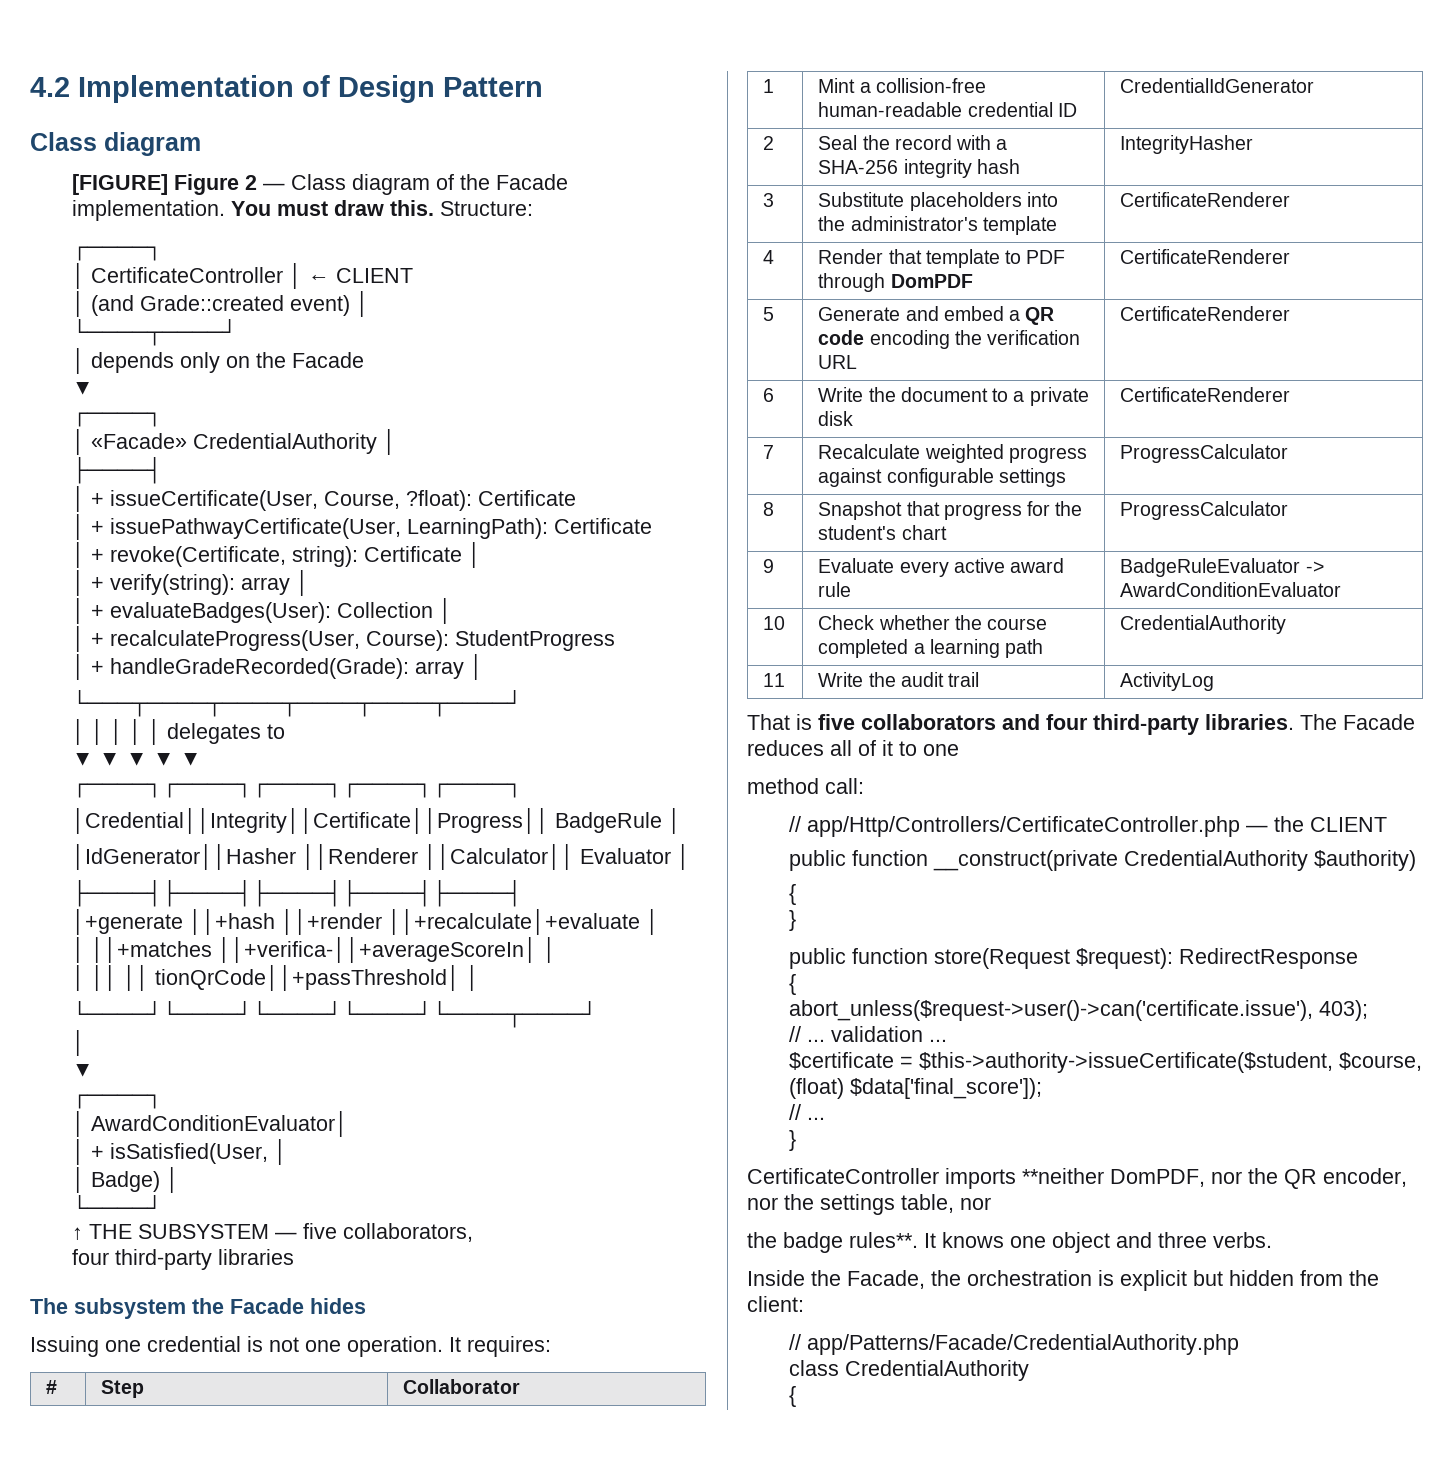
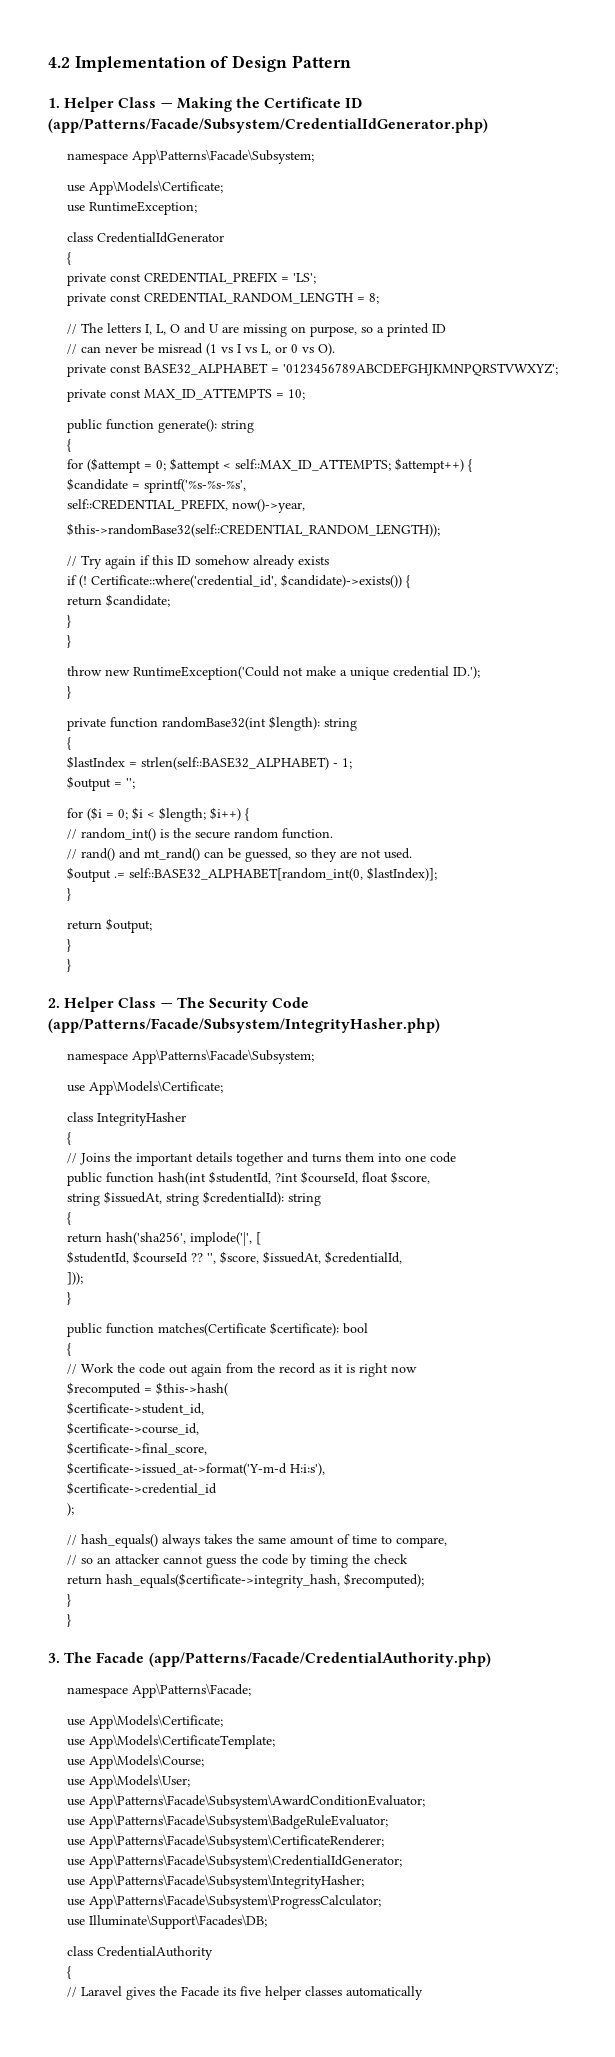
  4.2 Implementation of Design Pattern
- Class diagram
- [FIGURE] Figure 2 — Class diagram of the Facade implementation. You must draw this. Structure:
- ┌────┐
- │ CertificateController │ ← CLIENT
- │ (and Grade::created event) │
- └────┬────┘
- │ depends only on the Facade
- ▼
- ┌────┐
- │ «Facade» CredentialAuthority │
- ├────┤
- │ + issueCertificate(User, Course, ?float): Certificate
- │ + issuePathwayCertificate(User, LearningPath): Certificate
- │ + revoke(Certificate, string): Certificate │
- │ + verify(string): array │
- │ + evaluateBadges(User): Collection │
- │ + recalculateProgress(User, Course): StudentProgress
- │ + handleGradeRecorded(Grade): array │
- └───┬────┬────┬────┬────┬────┘
- │ │ │ │ │ delegates to
- ▼ ▼ ▼ ▼ ▼
- ┌────┐┌────┐┌────┐┌────┐┌────┐
- │Credential││Integrity││Certificate││Progress││ BadgeRule │
- │IdGenerator││Hasher ││Renderer ││Calculator││ Evaluator │
- ├────┤├────┤├────┤├────┤├────┤
- │+generate ││+hash ││+render ││+recalculate│+evaluate │
- │ ││+matches ││+verifica-││+averageScoreIn│ │
- │ ││ ││ tionQrCode││+passThreshold│ │
- └────┘└────┘└────┘└────┘└────┬────┘
- │
- ▼
- ┌────┐
- │ AwardConditionEvaluator│
- │ + isSatisfied(User, │
- │ Badge) │
- └────┘
- ↑ THE SUBSYSTEM — five collaborators,
- four third-party libraries
- The subsystem the Facade hides
- Issuing one credential is not one operation. It requires:
- # | Step | Collaborator
- 1 | Mint a collision-free human-readable credential ID | CredentialIdGenerator
- 2 | Seal the record with a SHA-256 integrity hash | IntegrityHasher
- 3 | Substitute placeholders into the administrator's template | CertificateRenderer
- 4 | Render that template to PDF through DomPDF | CertificateRenderer
- 5 | Generate and embed a QR code encoding the verification URL | CertificateRenderer
- 6 | Write the document to a private disk | CertificateRenderer
- 7 | Recalculate weighted progress against configurable settings | ProgressCalculator
- 8 | Snapshot that progress for the student's chart | ProgressCalculator
- 9 | Evaluate every active award rule | BadgeRuleEvaluator -> AwardConditionEvaluator
- 10 | Check whether the course completed a learning path | CredentialAuthority
- 11 | Write the audit trail | ActivityLog
- That is five collaborators and four third-party libraries. The Facade reduces all of it to one
- method call:
- // app/Http/Controllers/CertificateController.php — the CLIENT
- public function __construct(private CredentialAuthority $authority)
+ 1. Helper Class — Making the Certificate ID (app/Patterns/Facade/Subsystem/CredentialIdGenerator.php)
+ namespace App\Patterns\Facade\Subsystem;
+ use App\Models\Certificate;
+ use RuntimeException;
+ class CredentialIdGenerator
  {
+ private const CREDENTIAL_PREFIX = 'LS';
+ private const CREDENTIAL_RANDOM_LENGTH = 8;
+ // The letters I, L, O and U are missing on purpose, so a printed ID
+ // can never be misread (1 vs I vs L, or 0 vs O).
+ private const BASE32_ALPHABET = '0123456789ABCDEFGHJKMNPQRSTVWXYZ';
+ private const MAX_ID_ATTEMPTS = 10;
+ public function generate(): string
+ {
+ for ($attempt = 0; $attempt < self::MAX_ID_ATTEMPTS; $attempt++) {
+ $candidate = sprintf('%s-%s-%s',
+ self::CREDENTIAL_PREFIX, now()->year,
+ $this->randomBase32(self::CREDENTIAL_RANDOM_LENGTH));
+ // Try again if this ID somehow already exists
+ if (! Certificate::where('credential_id', $candidate)->exists()) {
+ return $candidate;
  }
- public function store(Request $request): RedirectResponse
+ }
+ throw new RuntimeException('Could not make a unique credential ID.');
+ }
+ private function randomBase32(int $length): string
  {
- abort_unless($request->user()->can('certificate.issue'), 403);
- // ... validation ...
- $certificate = $this->authority->issueCertificate($student, $course, (float) $data['final_score']);
- // ...
+ $lastIndex = strlen(self::BASE32_ALPHABET) - 1;
+ $output = '';
+ for ($i = 0; $i < $length; $i++) {
+ // random_int() is the secure random function.
+ // rand() and mt_rand() can be guessed, so they are not used.
+ $output .= self::BASE32_ALPHABET[random_int(0, $lastIndex)];
  }
- CertificateController imports **neither DomPDF, nor the QR encoder, nor the settings table, nor
- the badge rules**. It knows one object and three verbs.
- Inside the Facade, the orchestration is explicit but hidden from the client:
- // app/Patterns/Facade/CredentialAuthority.php
+ return $output;
+ }
+ }
+ 2. Helper Class — The Security Code (app/Patterns/Facade/Subsystem/IntegrityHasher.php)
+ namespace App\Patterns\Facade\Subsystem;
+ use App\Models\Certificate;
+ class IntegrityHasher
+ {
+ // Joins the important details together and turns them into one code
+ public function hash(int $studentId, ?int $courseId, float $score,
+ string $issuedAt, string $credentialId): string
+ {
+ return hash('sha256', implode('|', [
+ $studentId, $courseId ?? '', $score, $issuedAt, $credentialId,
+ ]));
+ }
+ public function matches(Certificate $certificate): bool
+ {
+ // Work the code out again from the record as it is right now
+ $recomputed = $this->hash(
+ $certificate->student_id,
+ $certificate->course_id,
+ $certificate->final_score,
+ $certificate->issued_at->format('Y-m-d H:i:s'),
+ $certificate->credential_id
+ );
+ // hash_equals() always takes the same amount of time to compare,
+ // so an attacker cannot guess the code by timing the check
+ return hash_equals($certificate->integrity_hash, $recomputed);
+ }
+ }
+ 3. The Facade (app/Patterns/Facade/CredentialAuthority.php)
+ namespace App\Patterns\Facade;
+ use App\Models\Certificate;
+ use App\Models\CertificateTemplate;
+ use App\Models\Course;
+ use App\Models\User;
+ use App\Patterns\Facade\Subsystem\AwardConditionEvaluator;
+ use App\Patterns\Facade\Subsystem\BadgeRuleEvaluator;
+ use App\Patterns\Facade\Subsystem\CertificateRenderer;
+ use App\Patterns\Facade\Subsystem\CredentialIdGenerator;
+ use App\Patterns\Facade\Subsystem\IntegrityHasher;
+ use App\Patterns\Facade\Subsystem\ProgressCalculator;
+ use Illuminate\Support\Facades\DB;
  class CredentialAuthority
  {
+ // Laravel gives the Facade its five helper classes automatically

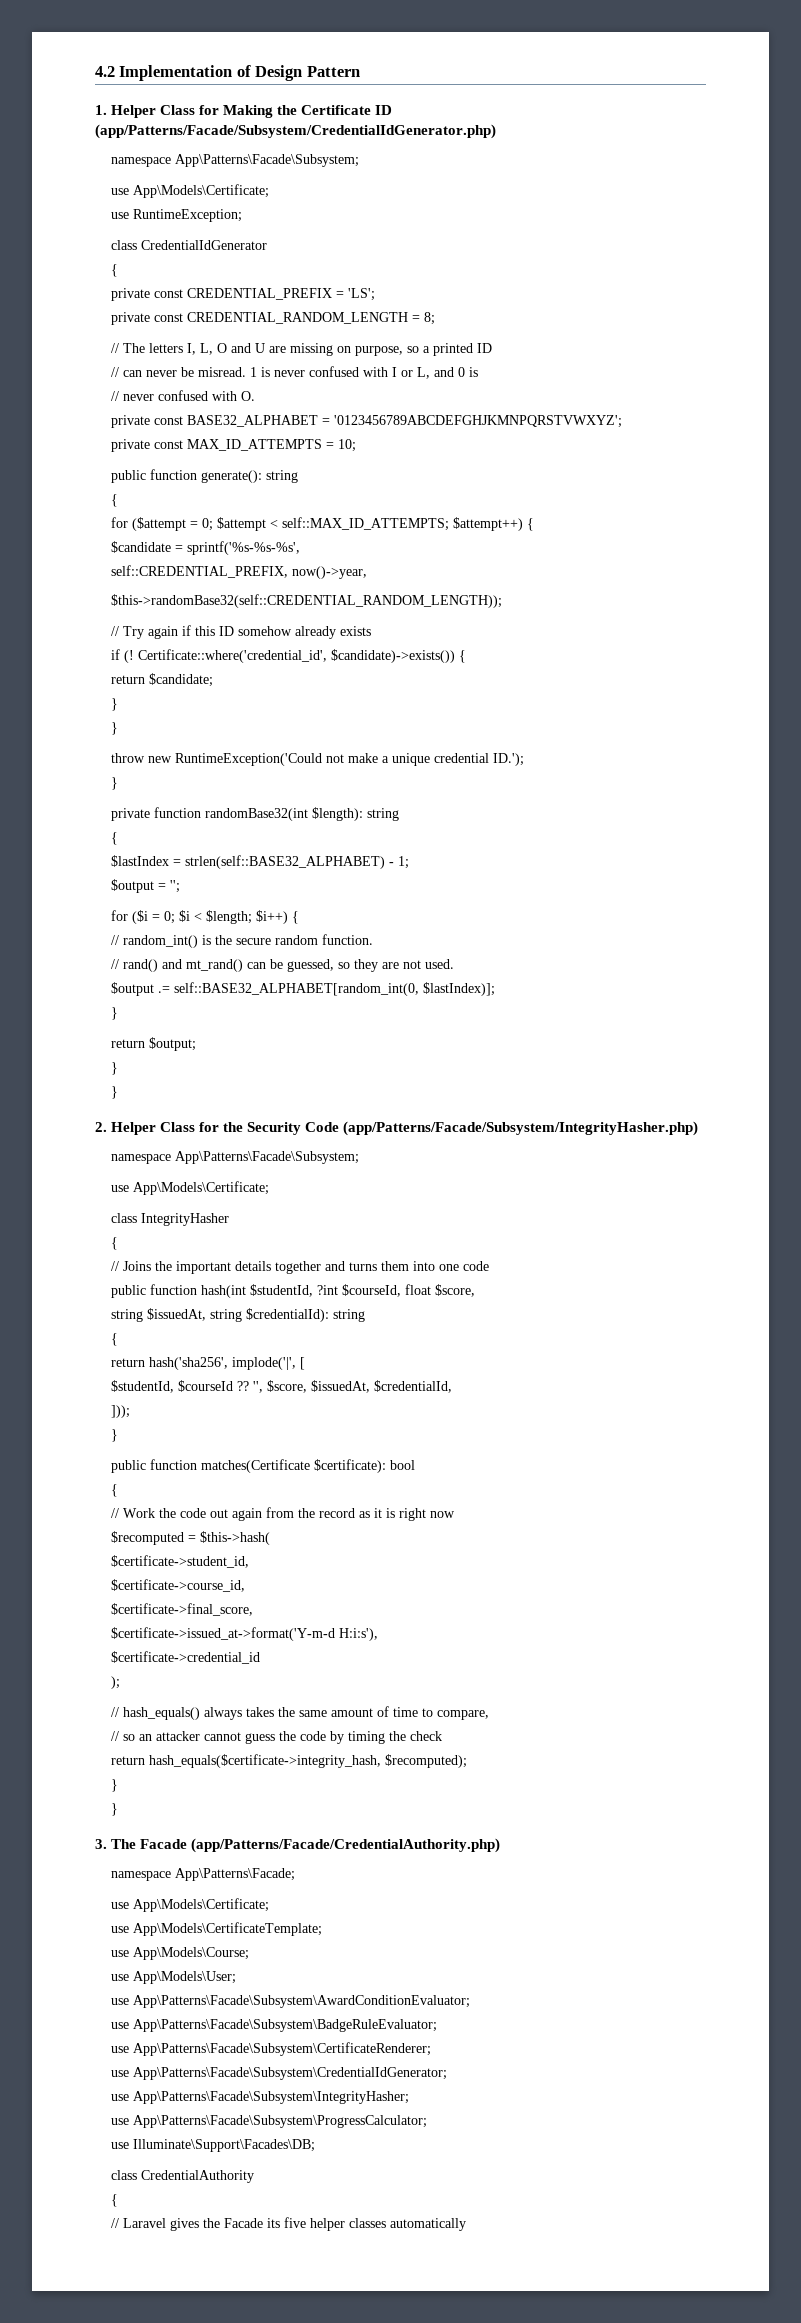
- 1. Helper Class — Making the Certificate ID (app/Patterns/Facade/Subsystem/CredentialIdGenerator.php)
+ 1. Helper Class for Making the Certificate ID (app/Patterns/Facade/Subsystem/CredentialIdGenerator.php)
- // can never be misread (1 vs I vs L, or 0 vs O).
+ // can never be misread. 1 is never confused with I or L, and 0 is
+ // never confused with O.
- 2. Helper Class — The Security Code (app/Patterns/Facade/Subsystem/IntegrityHasher.php)
+ 2. Helper Class for the Security Code (app/Patterns/Facade/Subsystem/IntegrityHasher.php)

